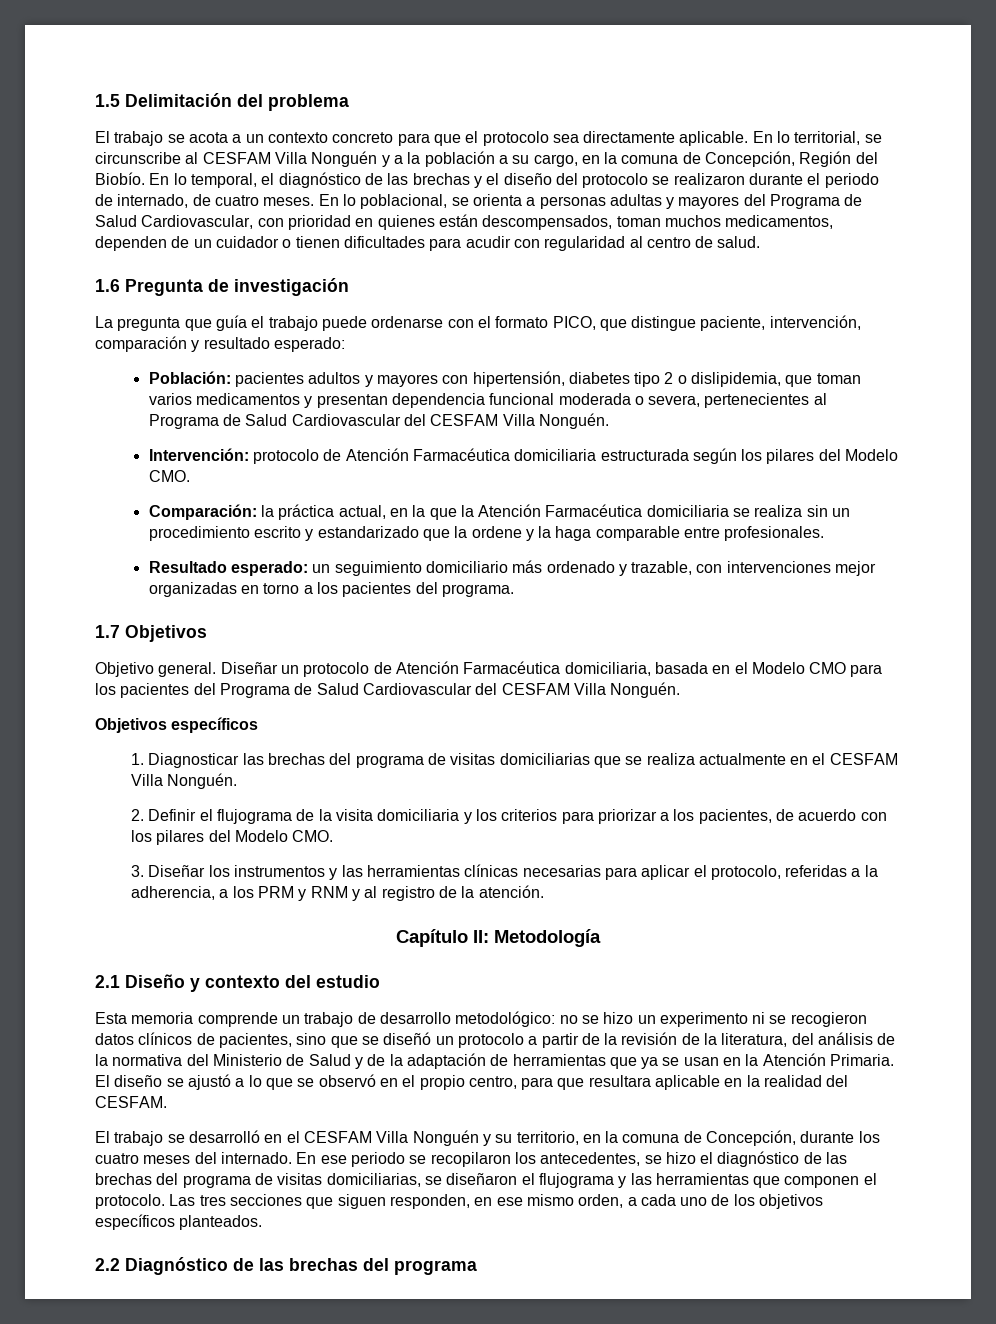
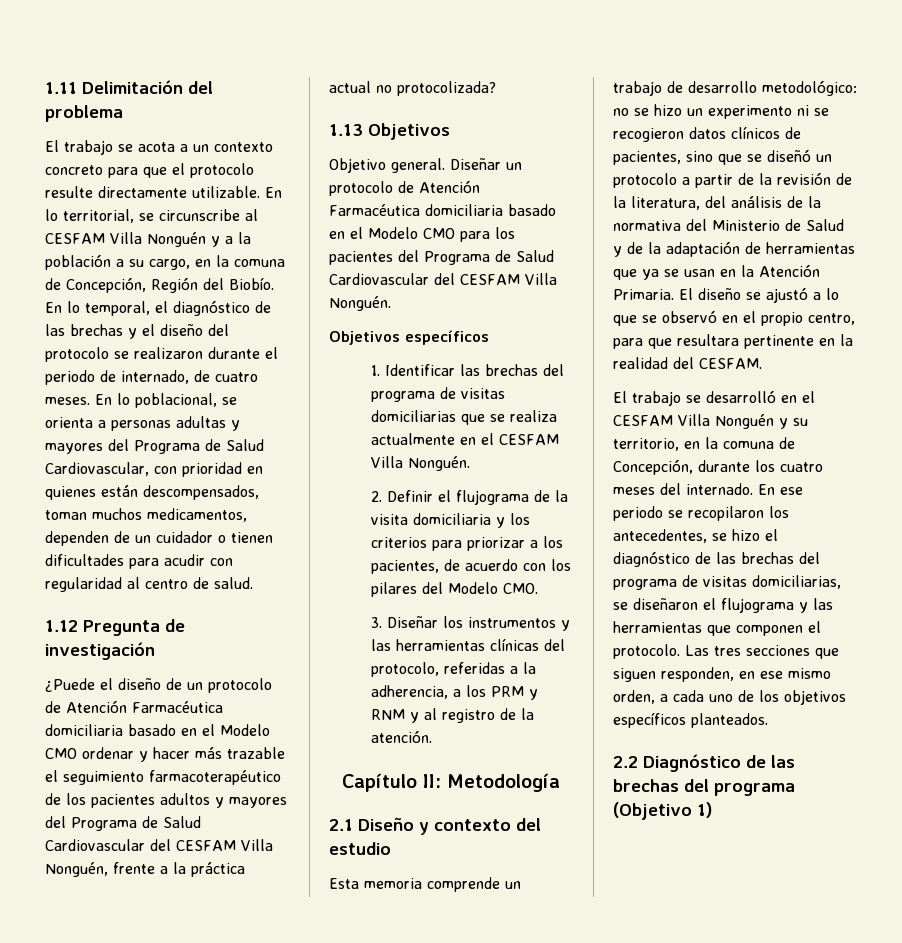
- 1.5 Delimitación del problema
+ 1.11 Delimitación del problema
- El trabajo se acota a un contexto concreto para que el protocolo sea directamente aplicable.
+ El trabajo se acota a un contexto concreto para que el protocolo resulte directamente utilizable.
- 1.6 Pregunta de investigación
+ 1.12 Pregunta de investigación
- La pregunta que guía el trabajo puede ordenarse con el formato PICO, que distingue paciente, intervención, comparación y resultado esperado:
- Población: pacientes adultos y mayores con hipertensión, diabetes tipo 2 o dislipidemia, que toman varios medicamentos y presentan dependencia funcional moderada o severa, pertenecientes al Programa de Salud Cardiovascular del CESFAM Villa Nonguén.
- Intervención: protocolo de Atención Farmacéutica domiciliaria estructurada según los pilares del Modelo CMO.
- Comparación: la práctica actual, en la que la Atención Farmacéutica domiciliaria se realiza sin un procedimiento escrito y estandarizado que la ordene y la haga comparable entre profesionales.
- Resultado esperado: un seguimiento domiciliario más ordenado y trazable, con intervenciones mejor organizadas en torno a los pacientes del programa.
- 1.7 Objetivos
+ ¿Puede el diseño de un protocolo de Atención Farmacéutica domiciliaria basado en el Modelo CMO ordenar y hacer más trazable el seguimiento farmacoterapéutico de los pacientes adultos y mayores del Programa de Salud Cardiovascular del CESFAM Villa Nonguén, frente a la práctica actual no protocolizada?
+ 1.13 Objetivos
- Diseñar un protocolo de Atención Farmacéutica domiciliaria, basada en el Modelo CMO para los pacientes del Programa de Salud Cardiovascular del CESFAM Villa Nonguén.
+ Diseñar un protocolo de Atención Farmacéutica domiciliaria basado en el Modelo CMO para los pacientes del Programa de Salud Cardiovascular del CESFAM Villa Nonguén.
- 1. Diagnosticar las brechas del programa de visitas domiciliarias que se realiza actualmente en el CESFAM Villa Nonguén.
+ 1. Identificar las brechas del programa de visitas domiciliarias que se realiza actualmente en el CESFAM Villa Nonguén.
- 3. Diseñar los instrumentos y las herramientas clínicas necesarias para aplicar el protocolo, referidas a la adherencia, a los PRM y RNM y al registro de la atención.
+ 3. Diseñar los instrumentos y las herramientas clínicas del protocolo, referidas a la adherencia, a los PRM y RNM y al registro de la atención.
- El diseño se ajustó a lo que se observó en el propio centro, para que resultara aplicable en la realidad del CESFAM.
+ El diseño se ajustó a lo que se observó en el propio centro, para que resultara pertinente en la realidad del CESFAM.
- 2.2 Diagnóstico de las brechas del programa
+ 2.2 Diagnóstico de las brechas del programa (Objetivo 1)

